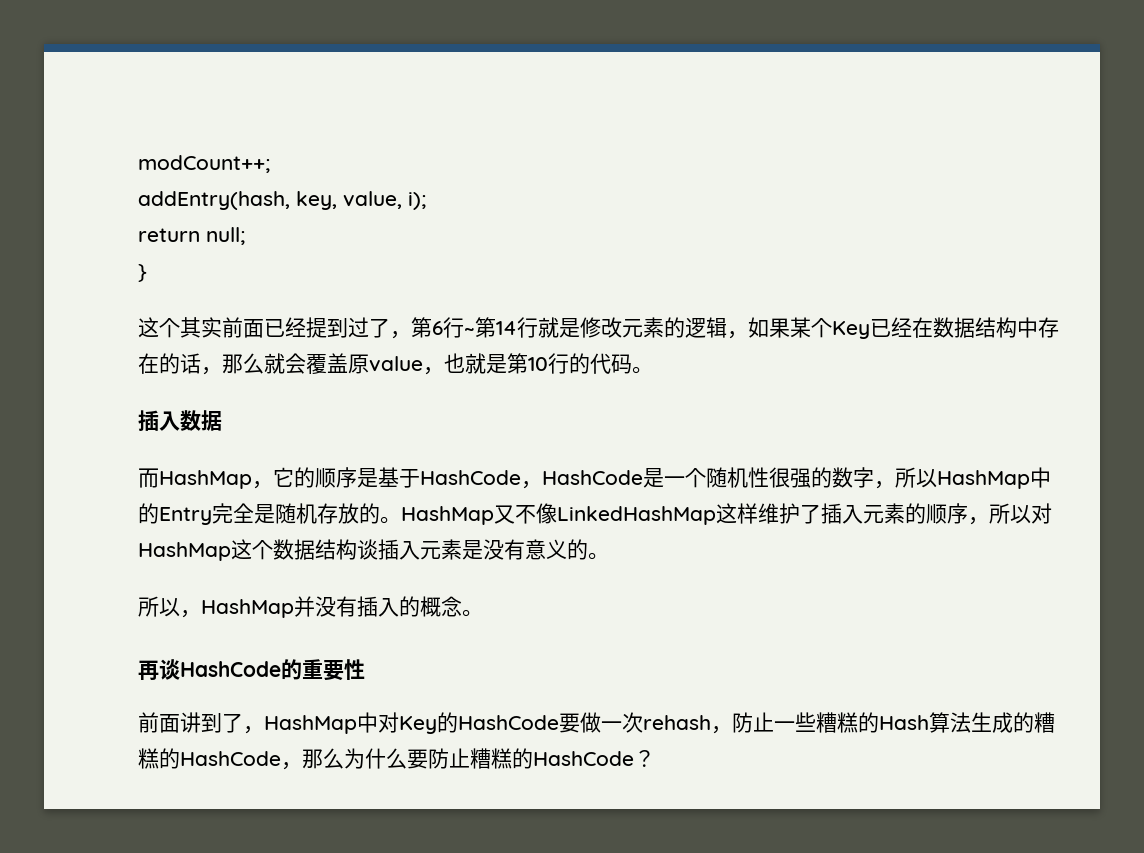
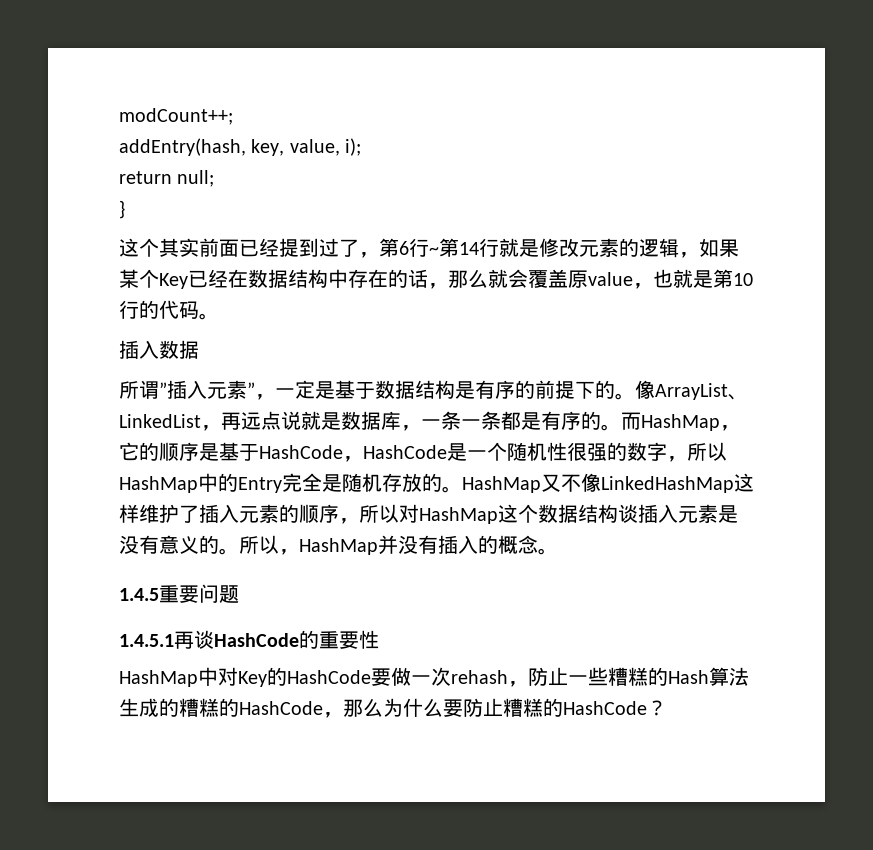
+ 所谓”插入元素”，一定是基于数据结构是有序的前提下的。像ArrayList、LinkedList，再远点说就是数据库，一条一条都是有序的。
- HashMap又不像LinkedHashMap这样维护了插入元素的顺序，所以对HashMap这个数据结构谈插入元素是没有意义的。
- 所以，HashMap并没有插入的概念。
+ HashMap又不像LinkedHashMap这样维护了插入元素的顺序，所以对HashMap这个数据结构谈插入元素是没有意义的。所以，HashMap并没有插入的概念。
- 再谈HashCode的重要性
+ 1.4.5重要问题
+ 1.4.5.1再谈HashCode的重要性
- 前面讲到了，HashMap中对Key的HashCode要做一次rehash，防止一些糟糕的Hash算法生成的糟糕的HashCode，那么为什么要防止糟糕的HashCode？
+ HashMap中对Key的HashCode要做一次rehash，防止一些糟糕的Hash算法生成的糟糕的HashCode，那么为什么要防止糟糕的HashCode？

